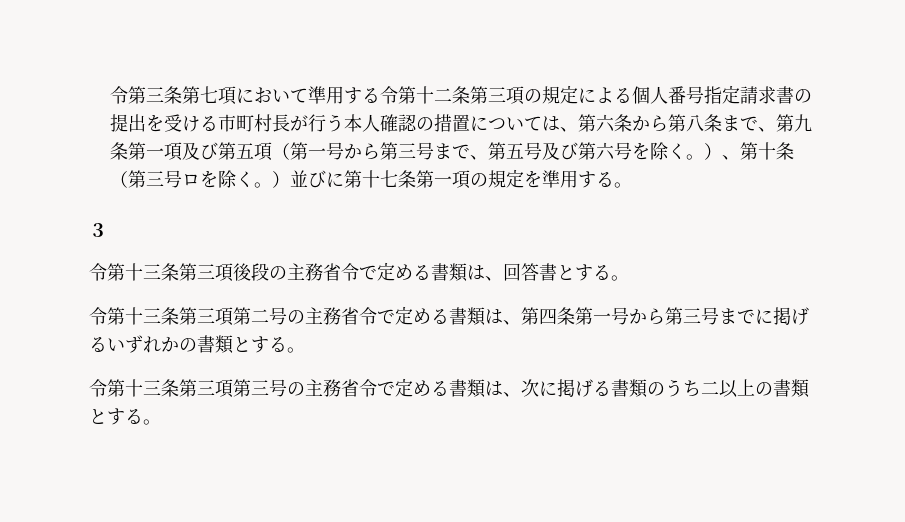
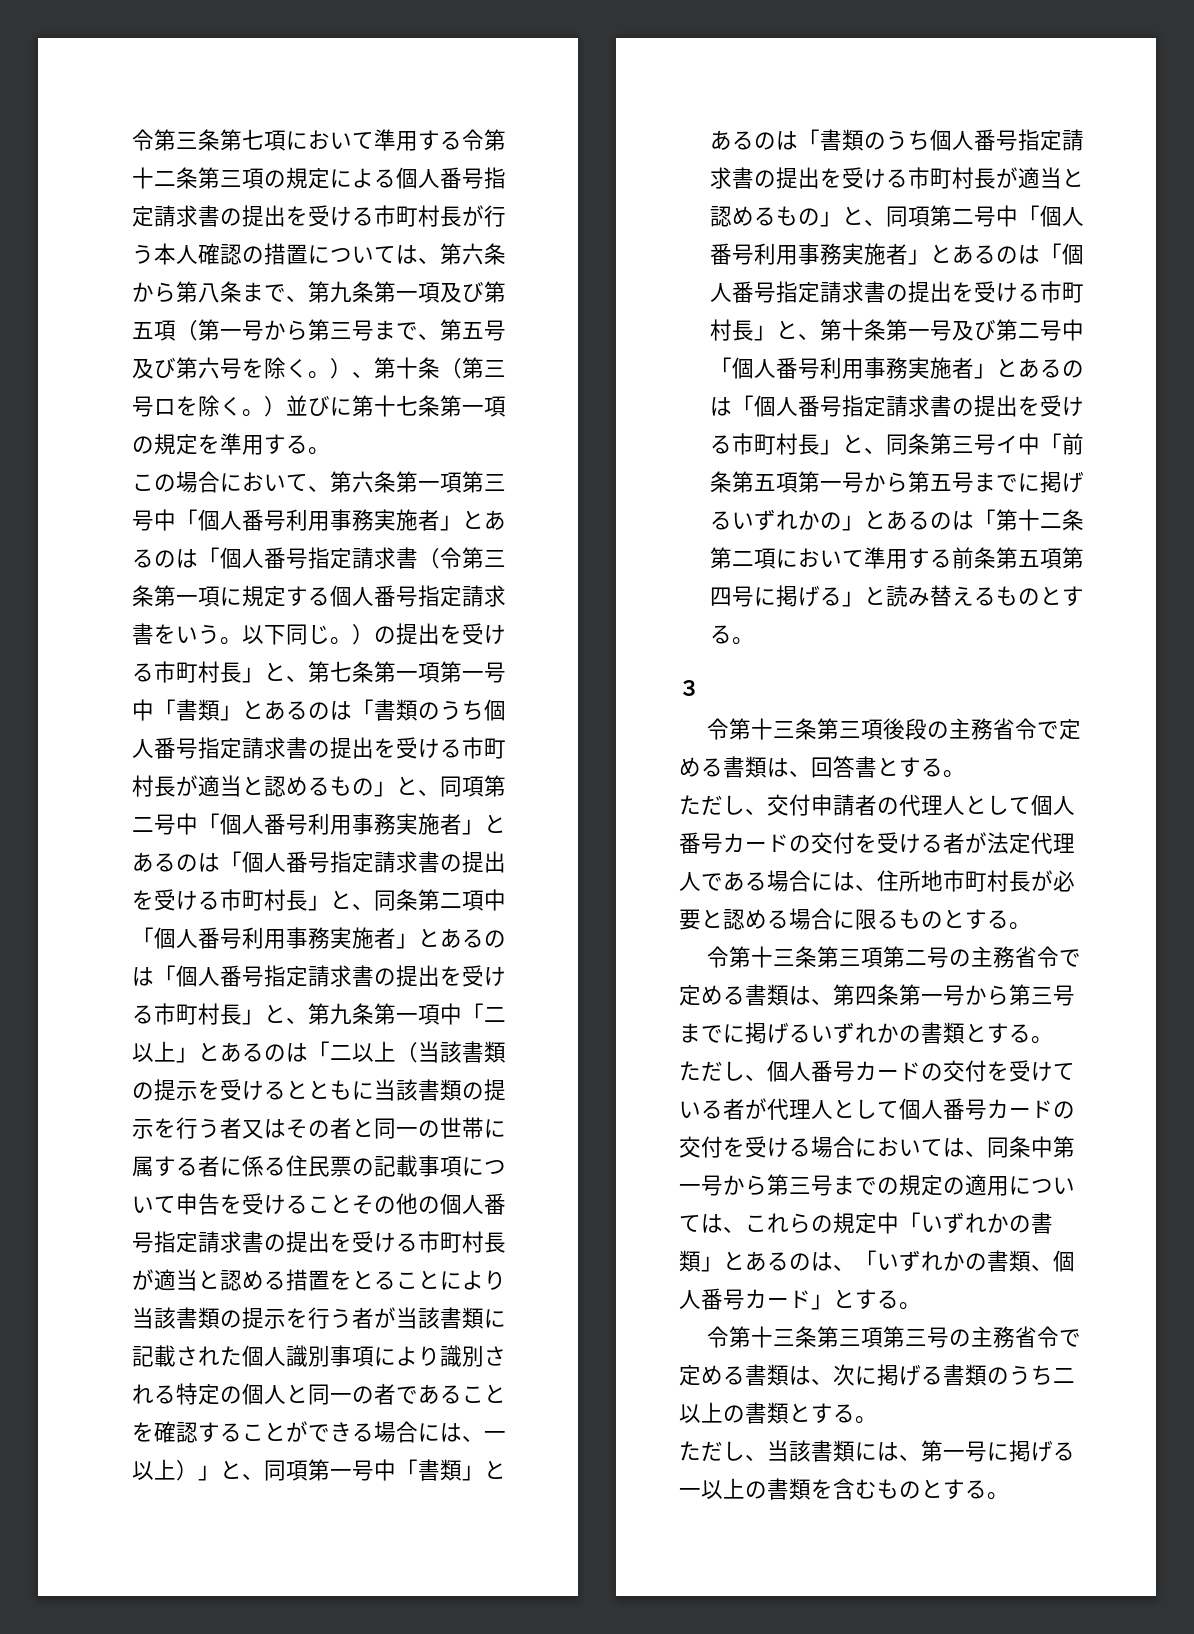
+ この場合において、第六条第一項第三号中「個人番号利用事務実施者」とあるのは「個人番号指定請求書（令第三条第一項に規定する個人番号指定請求書をいう。以下同じ。）の提出を受ける市町村長」と、第七条第一項第一号中「書類」とあるのは「書類のうち個人番号指定請求書の提出を受ける市町村長が適当と認めるもの」と、同項第二号中「個人番号利用事務実施者」とあるのは「個人番号指定請求書の提出を受ける市町村長」と、同条第二項中「個人番号利用事務実施者」とあるのは「個人番号指定請求書の提出を受ける市町村長」と、第九条第一項中「二以上」とあるのは「二以上（当該書類の提示を受けるとともに当該書類の提示を行う者又はその者と同一の世帯に属する者に係る住民票の記載事項について申告を受けることその他の個人番号指定請求書の提出を受ける市町村長が適当と認める措置をとることにより当該書類の提示を行う者が当該書類に記載された個人識別事項により識別される特定の個人と同一の者であることを確認することができる場合には、一以上）」と、同項第一号中「書類」とあるのは「書類のうち個人番号指定請求書の提出を受ける市町村長が適当と認めるもの」と、同項第二号中「個人番号利用事務実施者」とあるのは「個人番号指定請求書の提出を受ける市町村長」と、第十条第一号及び第二号中「個人番号利用事務実施者」とあるのは「個人番号指定請求書の提出を受ける市町村長」と、同条第三号イ中「前条第五項第一号から第五号までに掲げるいずれかの」とあるのは「第十二条第二項において準用する前条第五項第四号に掲げる」と読み替えるものとする。
+ ただし、交付申請者の代理人として個人番号カードの交付を受ける者が法定代理人である場合には、住所地市町村長が必要と認める場合に限るものとする。
+ ただし、個人番号カードの交付を受けている者が代理人として個人番号カードの交付を受ける場合においては、同条中第一号から第三号までの規定の適用については、これらの規定中「いずれかの書類」とあるのは、「いずれかの書類、個人番号カード」とする。
+ ただし、当該書類には、第一号に掲げる一以上の書類を含むものとする。

